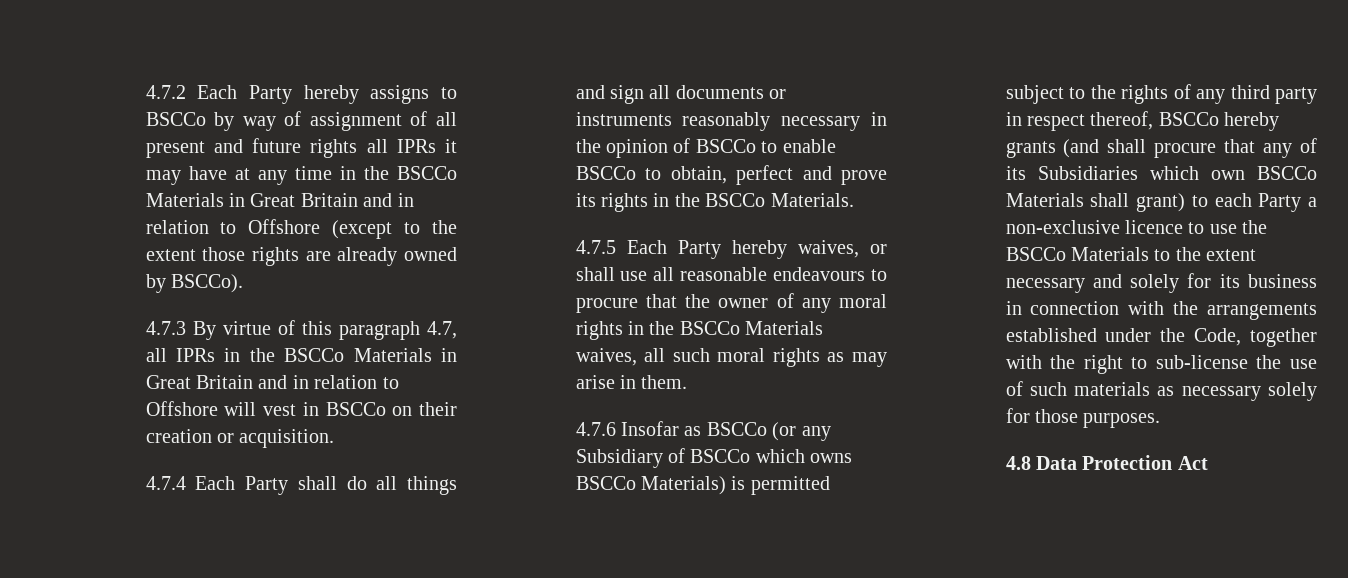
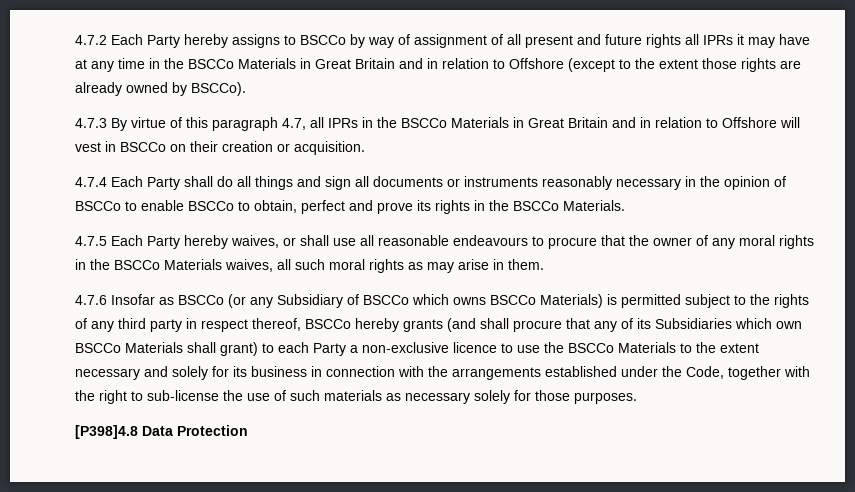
- 4.8 Data Protection Act
+ [P398]4.8 Data Protection

